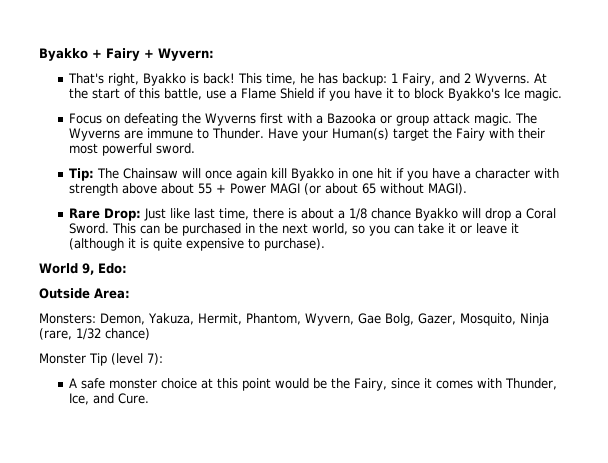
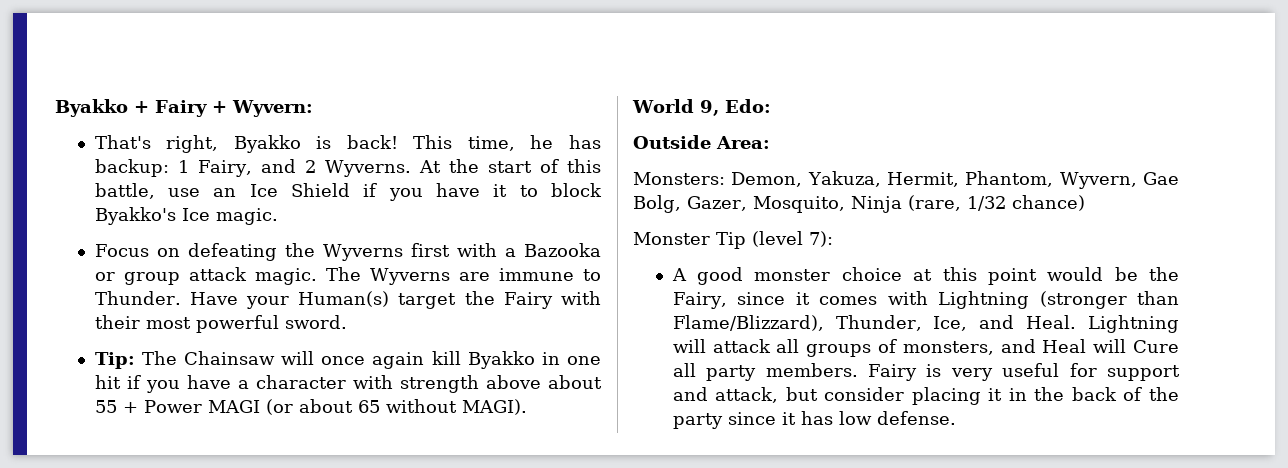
- At the start of this battle, use a Flame Shield if you have it to block Byakko's Ice magic.
+ At the start of this battle, use an Ice Shield if you have it to block Byakko's Ice magic.
- Rare Drop: Just like last time, there is about a 1/8 chance Byakko will drop a Coral Sword. This can be purchased in the next world, so you can take it or leave it (although it is quite expensive to purchase).
- A safe monster choice at this point would be the Fairy, since it comes with Thunder, Ice, and Cure.
+ A good monster choice at this point would be the Fairy, since it comes with Lightning (stronger than Flame/Blizzard), Thunder, Ice, and Heal. Lightning will attack all groups of monsters, and Heal will Cure all party members. Fairy is very useful for support and attack, but consider placing it in the back of the party since it has low defense.

